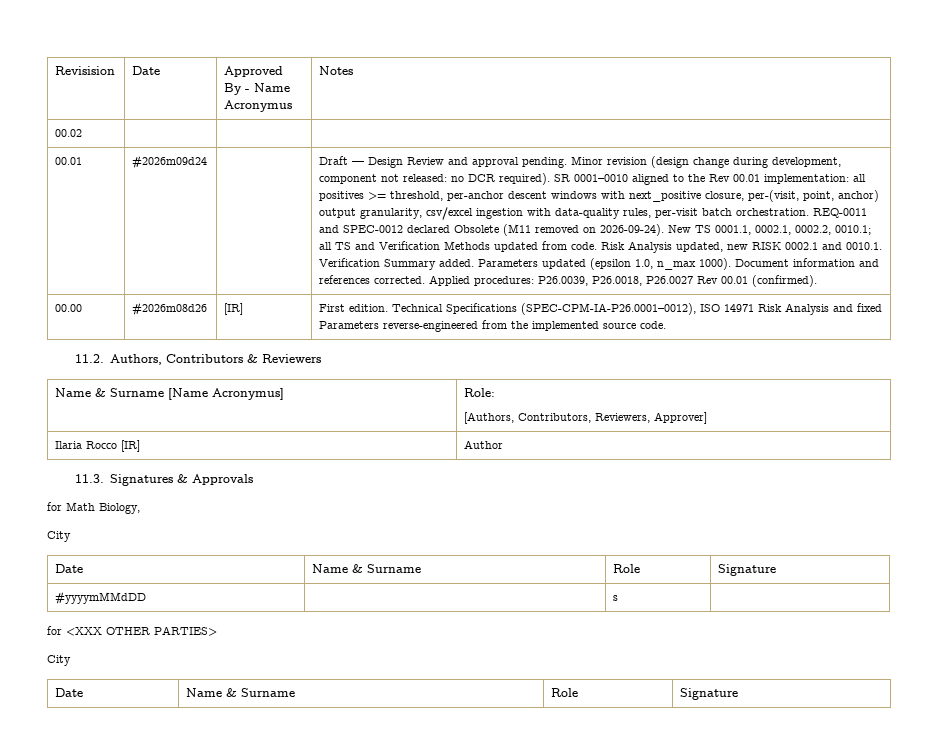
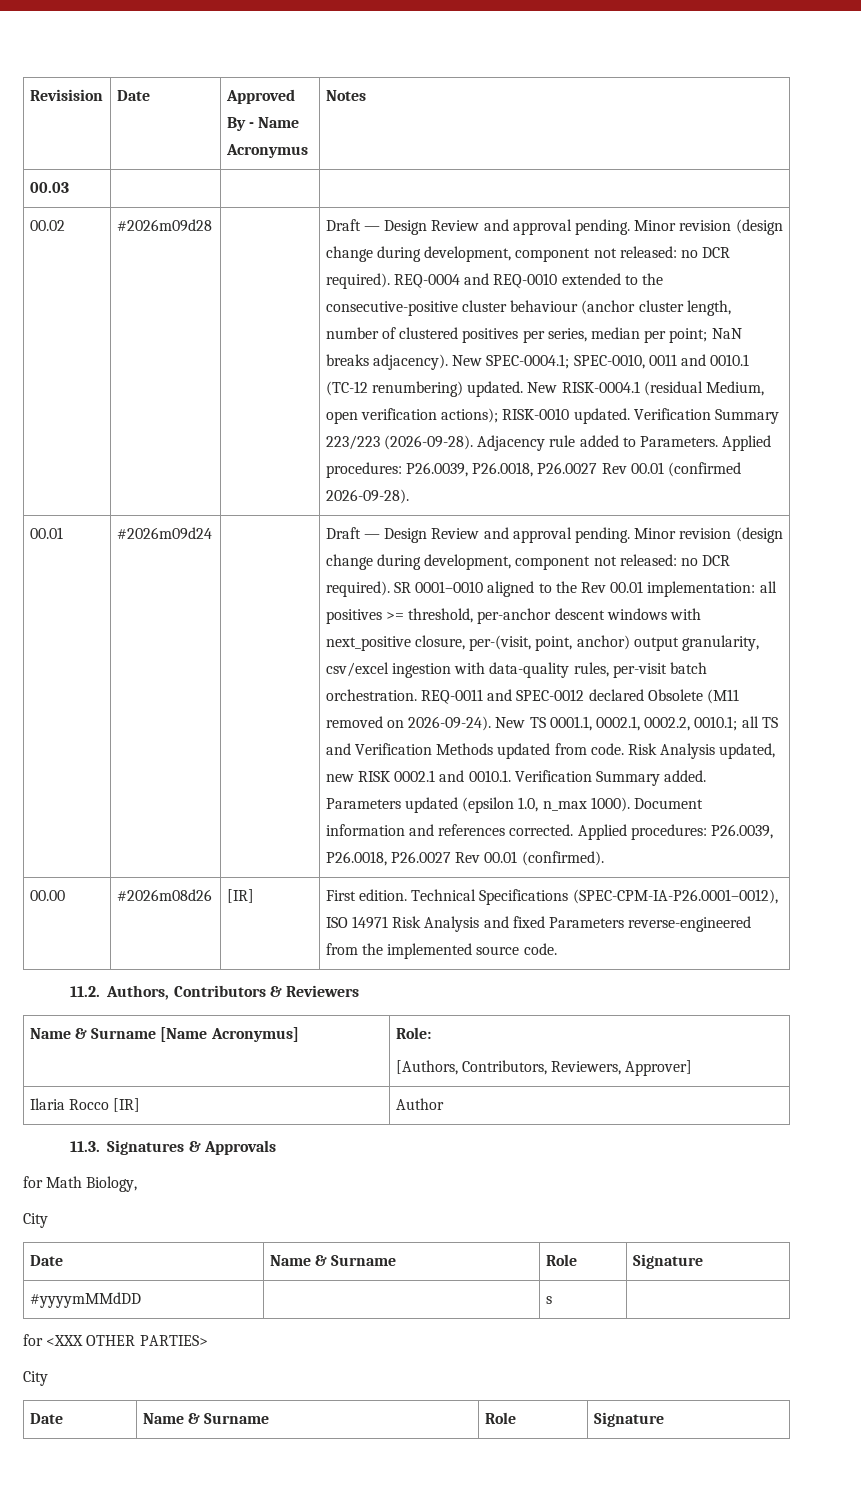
- 00.02 | | |
+ 00.03 | | |
+ 00.02 | #2026m09d28 | | Draft — Design Review and approval pending. Minor revision (design change during development, component not released: no DCR required). REQ-0004 and REQ-0010 extended to the consecutive-positive cluster behaviour (anchor cluster length, number of clustered positives per series, median per point; NaN breaks adjacency). New SPEC-0004.1; SPEC-0010, 0011 and 0010.1 (TC-12 renumbering) updated. New RISK-0004.1 (residual Medium, open verification actions); RISK-0010 updated. Verification Summary 223/223 (2026-09-28). Adjacency rule added to Parameters. Applied procedures: P26.0039, P26.0018, P26.0027 Rev 00.01 (confirmed 2026-09-28).

